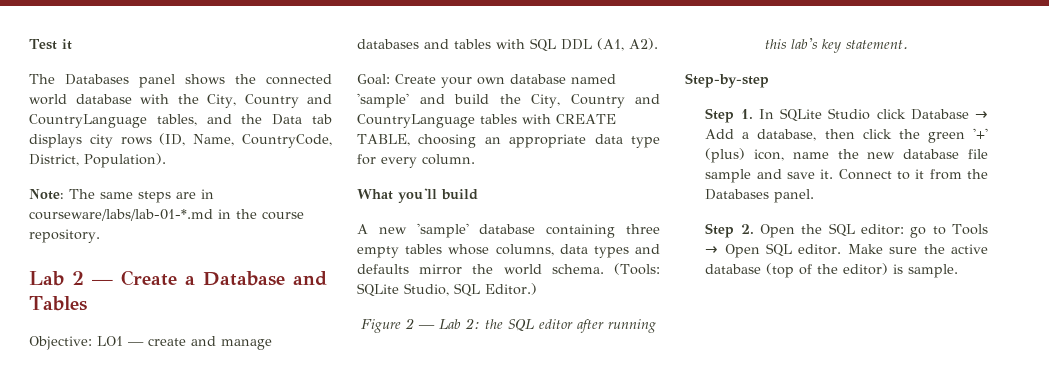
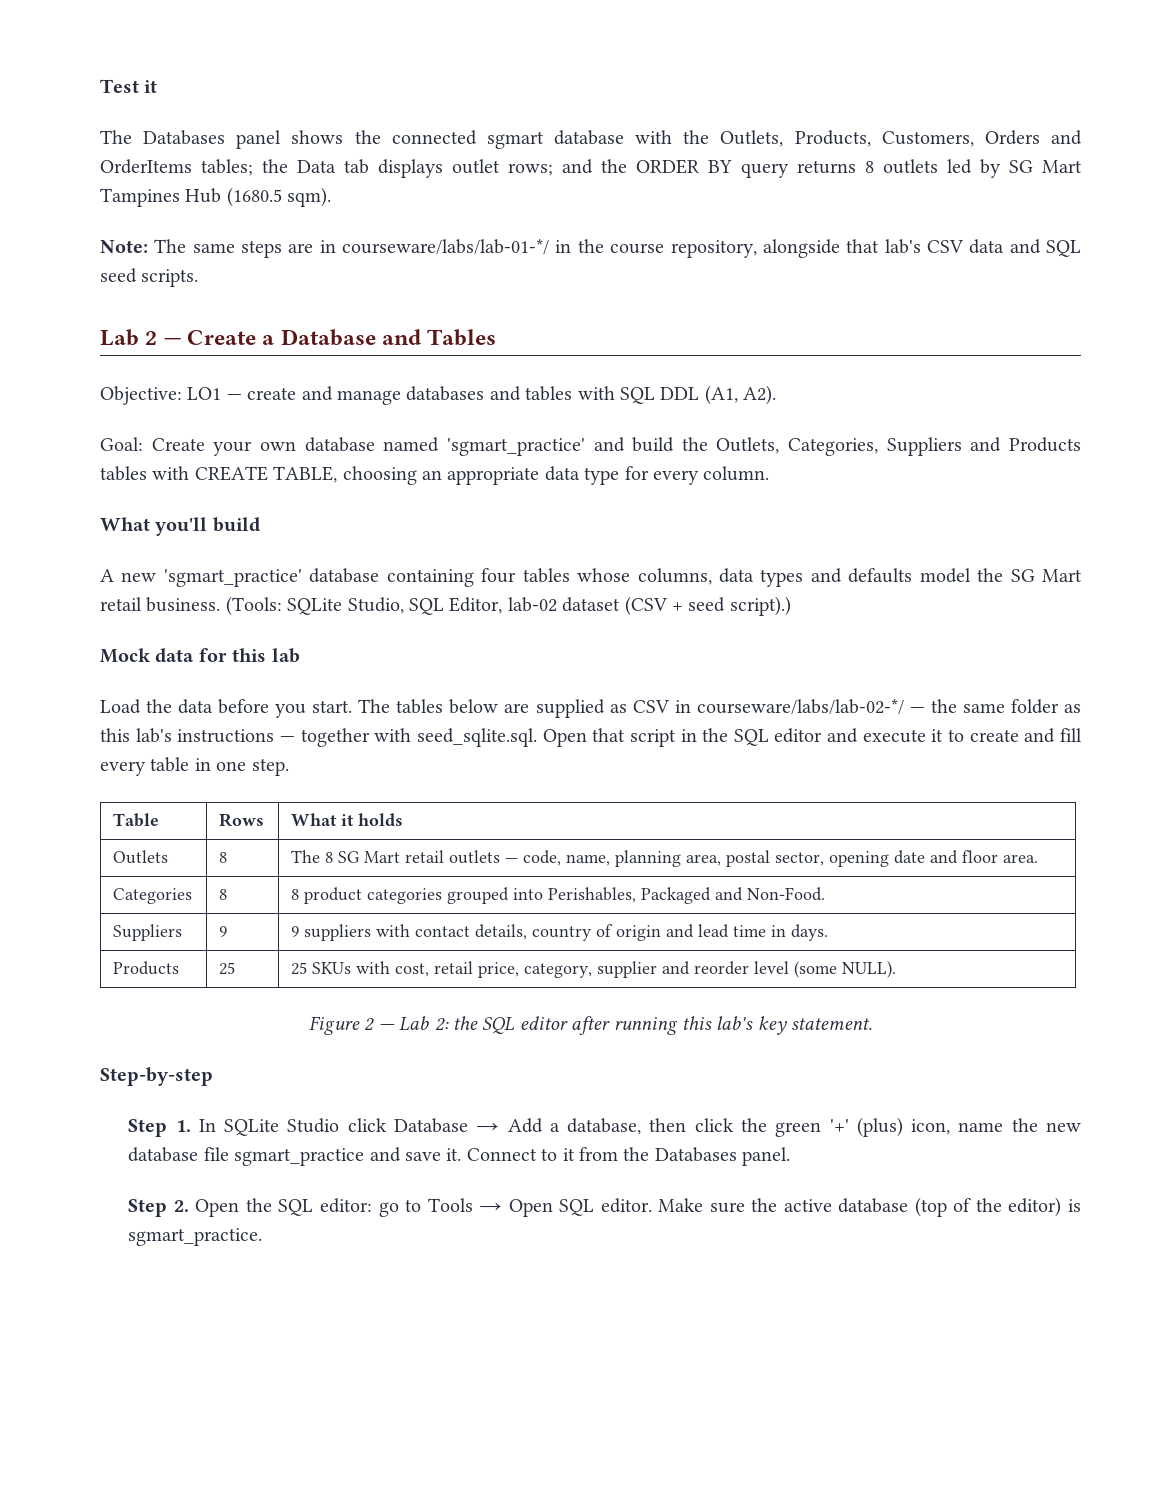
- The Databases panel shows the connected world database with the City, Country and CountryLanguage tables, and the Data tab displays city rows (ID, Name, CountryCode, District, Population).
+ The Databases panel shows the connected sgmart database with the Outlets, Products, Customers, Orders and OrderItems tables; the Data tab displays outlet rows; and the ORDER BY query returns 8 outlets led by SG Mart Tampines Hub (1680.5 sqm).
- Note: The same steps are in courseware/labs/lab-01-*.md in the course repository.
+ Note: The same steps are in courseware/labs/lab-01-*/ in the course repository, alongside that lab's CSV data and SQL seed scripts.
- Goal: Create your own database named 'sample' and build the City, Country and CountryLanguage tables with CREATE TABLE, choosing an appropriate data type for every column.
+ Goal: Create your own database named 'sgmart_practice' and build the Outlets, Categories, Suppliers and Products tables with CREATE TABLE, choosing an appropriate data type for every column.
- A new 'sample' database containing three empty tables whose columns, data types and defaults mirror the world schema. (Tools: SQLite Studio, SQL Editor.)
+ A new 'sgmart_practice' database containing four tables whose columns, data types and defaults model the SG Mart retail business. (Tools: SQLite Studio, SQL Editor, lab-02 dataset (CSV + seed script).)
+ Mock data for this lab
+ Load the data before you start. The tables below are supplied as CSV in courseware/labs/lab-02-*/ — the same folder as this lab's instructions — together with seed_sqlite.sql. Open that script in the SQL editor and execute it to create and fill every table in one step.
+ Table | Rows | What it holds
+ Outlets | 8 | The 8 SG Mart retail outlets — code, name, planning area, postal sector, opening date and floor area.
+ Categories | 8 | 8 product categories grouped into Perishables, Packaged and Non-Food.
+ Suppliers | 9 | 9 suppliers with contact details, country of origin and lead time in days.
+ Products | 25 | 25 SKUs with cost, retail price, category, supplier and reorder level (some NULL).
- Step 1. In SQLite Studio click Database → Add a database, then click the green '+' (plus) icon, name the new database file sample and save it.
+ Step 1. In SQLite Studio click Database → Add a database, then click the green '+' (plus) icon, name the new database file sgmart_practice and save it.
- Make sure the active database (top of the editor) is sample.
+ Make sure the active database (top of the editor) is sgmart_practice.

